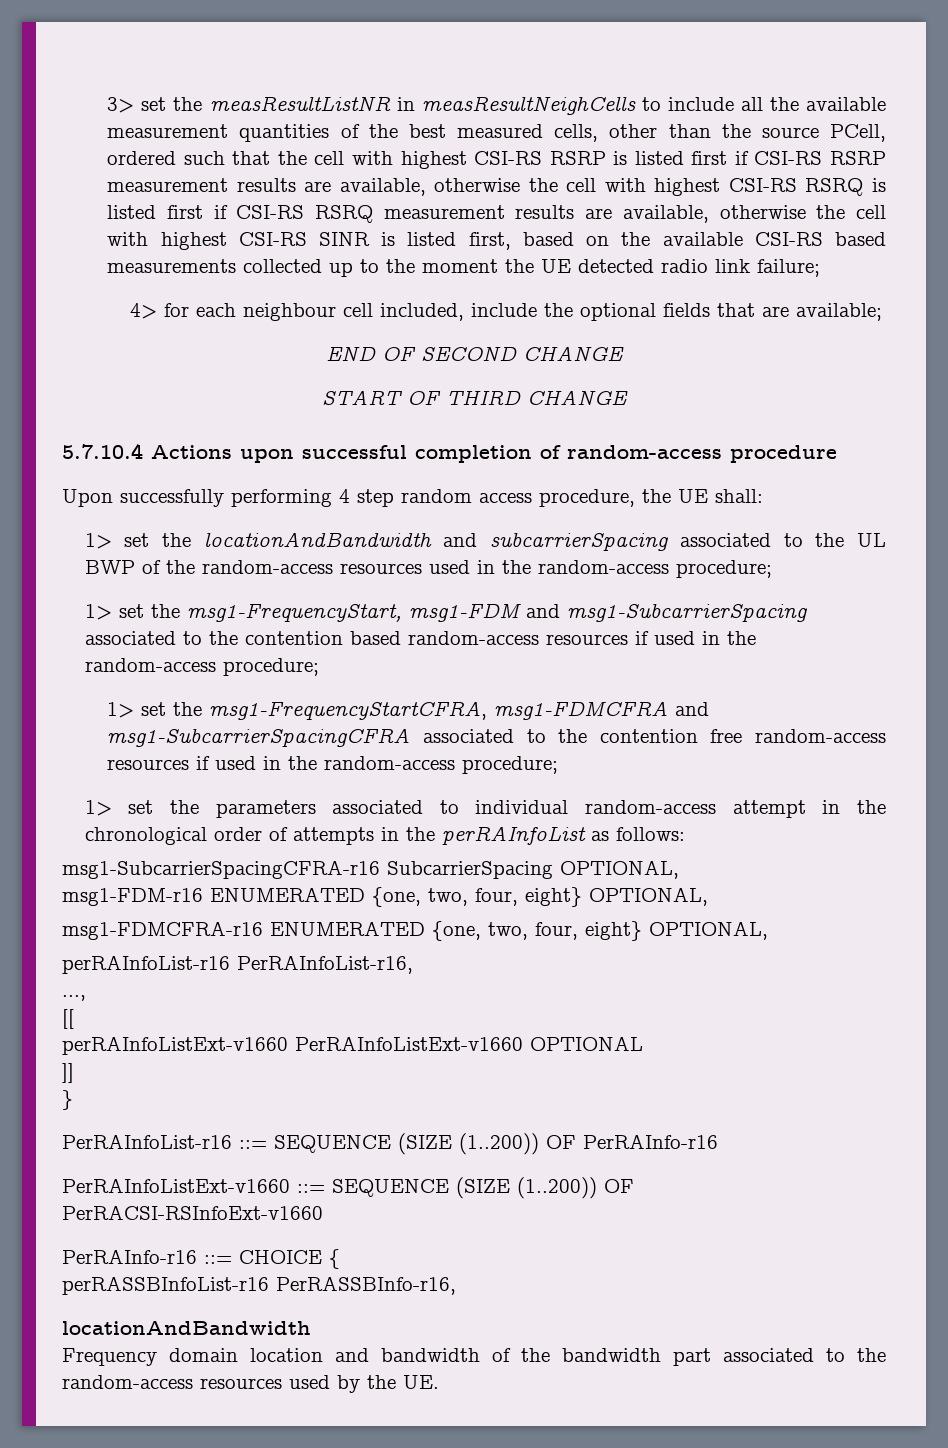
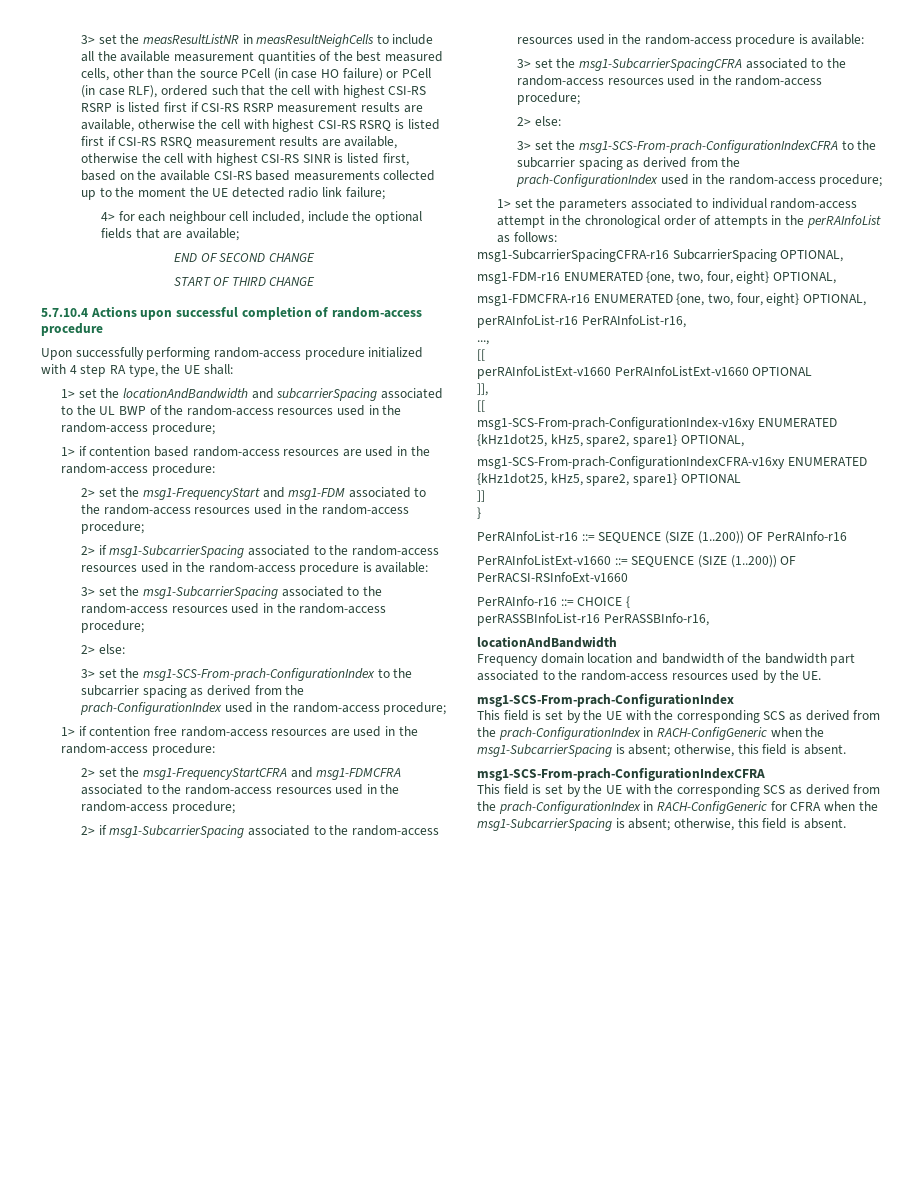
- 3> set the measResultListNR in measResultNeighCells to include all the available measurement quantities of the best measured cells, other than the source PCell, ordered such that the cell with highest CSI-RS RSRP is listed first if CSI-RS RSRP measurement results are available, otherwise the cell with highest CSI-RS RSRQ is listed first if CSI-RS RSRQ measurement results are available, otherwise the cell with highest CSI-RS SINR is listed first, based on the available CSI-RS based measurements collected up to the moment the UE detected radio link failure;
+ 3> set the measResultListNR in measResultNeighCells to include all the available measurement quantities of the best measured cells, other than the source PCell (in case HO failure) or PCell (in case RLF), ordered such that the cell with highest CSI-RS RSRP is listed first if CSI-RS RSRP measurement results are available, otherwise the cell with highest CSI-RS RSRQ is listed first if CSI-RS RSRQ measurement results are available, otherwise the cell with highest CSI-RS SINR is listed first, based on the available CSI-RS based measurements collected up to the moment the UE detected radio link failure;
- Upon successfully performing 4 step random access procedure, the UE shall:
+ Upon successfully performing random-access procedure initialized with 4 step RA type, the UE shall:
- 1> set the msg1-FrequencyStart, msg1-FDM and msg1-SubcarrierSpacing associated to the contention based random-access resources if used in the random-access procedure;
- 1> set the msg1-FrequencyStartCFRA, msg1-FDMCFRA and msg1-SubcarrierSpacingCFRA associated to the contention free random-access resources if used in the random-access procedure;
+ 1> if contention based random-access resources are used in the random-access procedure:
+ 2> set the msg1-FrequencyStart and msg1-FDM associated to the random-access resources used in the random-access procedure;
+ 2> if msg1-SubcarrierSpacing associated to the random-access resources used in the random-access procedure is available:
+ 3> set the msg1-SubcarrierSpacing associated to the random-access resources used in the random-access procedure;
+ 2> else:
+ 3> set the msg1-SCS-From-prach-ConfigurationIndex to the subcarrier spacing as derived from the prach-ConfigurationIndex used in the random-access procedure;
+ 1> if contention free random-access resources are used in the random-access procedure:
+ 2> set the msg1-FrequencyStartCFRA and msg1-FDMCFRA associated to the random-access resources used in the random-access procedure;
+ 2> if msg1-SubcarrierSpacing associated to the random-access resources used in the random-access procedure is available:
+ 3> set the msg1-SubcarrierSpacingCFRA associated to the random-access resources used in the random-access procedure;
+ 2> else:
+ 3> set the msg1-SCS-From-prach-ConfigurationIndexCFRA to the subcarrier spacing as derived from the prach-ConfigurationIndex used in the random-access procedure;
+ ]],
+ [[
+ msg1-SCS-From-prach-ConfigurationIndex-v16xy ENUMERATED {kHz1dot25, kHz5, spare2, spare1} OPTIONAL,
+ msg1-SCS-From-prach-ConfigurationIndexCFRA-v16xy ENUMERATED {kHz1dot25, kHz5, spare2, spare1} OPTIONAL
  Frequency domain location and bandwidth of the bandwidth part associated to the random-access resources used by the UE.
+ msg1-SCS-From-prach-ConfigurationIndex
+ This field is set by the UE with the corresponding SCS as derived from the prach-ConfigurationIndex in RACH-ConfigGeneric when the msg1-SubcarrierSpacing is absent; otherwise, this field is absent.
+ msg1-SCS-From-prach-ConfigurationIndexCFRA
+ This field is set by the UE with the corresponding SCS as derived from the prach-ConfigurationIndex in RACH-ConfigGeneric for CFRA when the msg1-SubcarrierSpacing is absent; otherwise, this field is absent.

